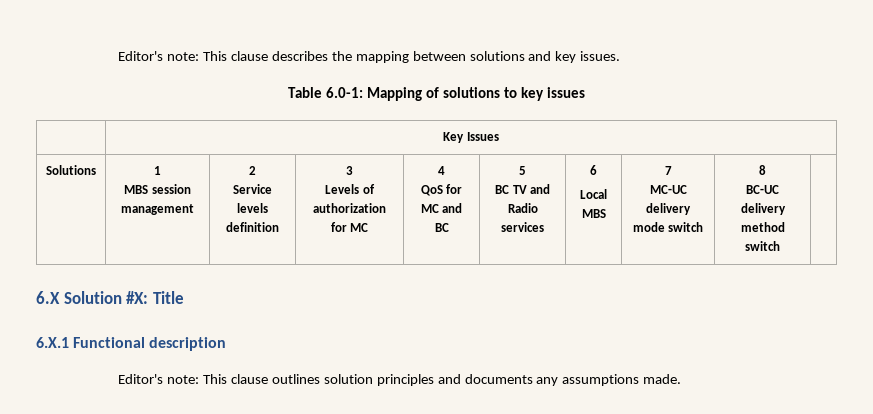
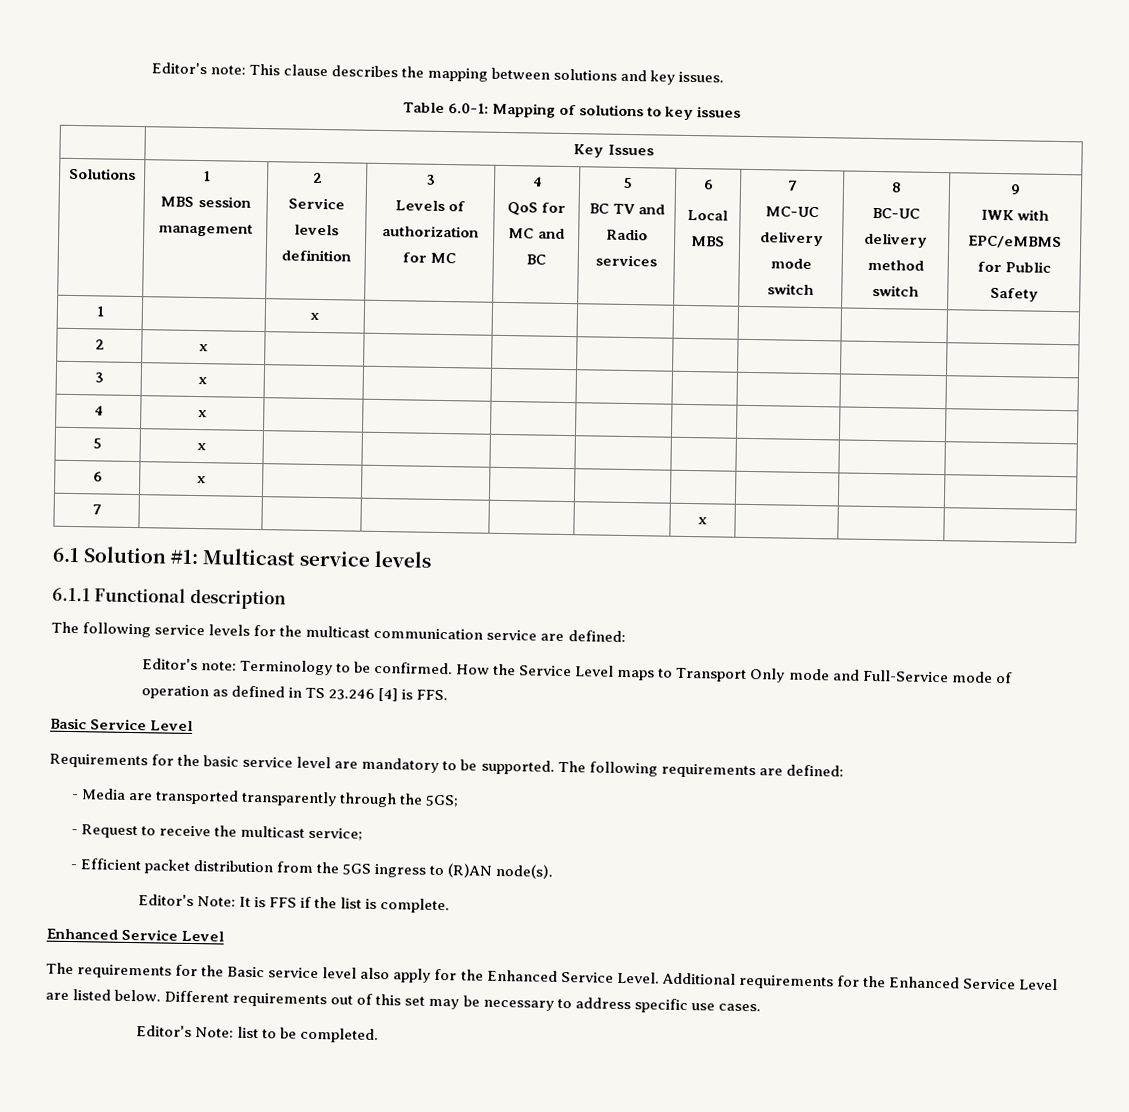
- 6.X Solution #X: Title
- 6.X.1 Functional description
- Editor's note: This clause outlines solution principles and documents any assumptions made.
+ 9
+ IWK with EPC/eMBMS for Public Safety
+ 1 | | x | | | | | | |
+ 2 | x | | | | | | | |
+ 3 | x | | | | | | | |
+ 4 | x | | | | | | | |
+ 5 | x | | | | | | | |
+ 6 | x | | | | | | | |
+ 7 | | | | | | x | | |
+ 6.1 Solution #1: Multicast service levels
+ 6.1.1 Functional description
+ The following service levels for the multicast communication service are defined:
+ Editor's note: Terminology to be confirmed. How the Service Level maps to Transport Only mode and Full-Service mode of operation as defined in TS 23.246 [4] is FFS.
+ Basic Service Level
+ Requirements for the basic service level are mandatory to be supported. The following requirements are defined:
+ - Media are transported transparently through the 5GS;
+ - Request to receive the multicast service;
+ - Efficient packet distribution from the 5GS ingress to (R)AN node(s).
+ Editor's Note: It is FFS if the list is complete.
+ Enhanced Service Level
+ The requirements for the Basic service level also apply for the Enhanced Service Level. Additional requirements for the Enhanced Service Level are listed below. Different requirements out of this set may be necessary to address specific use cases.
+ Editor's Note: list to be completed.

